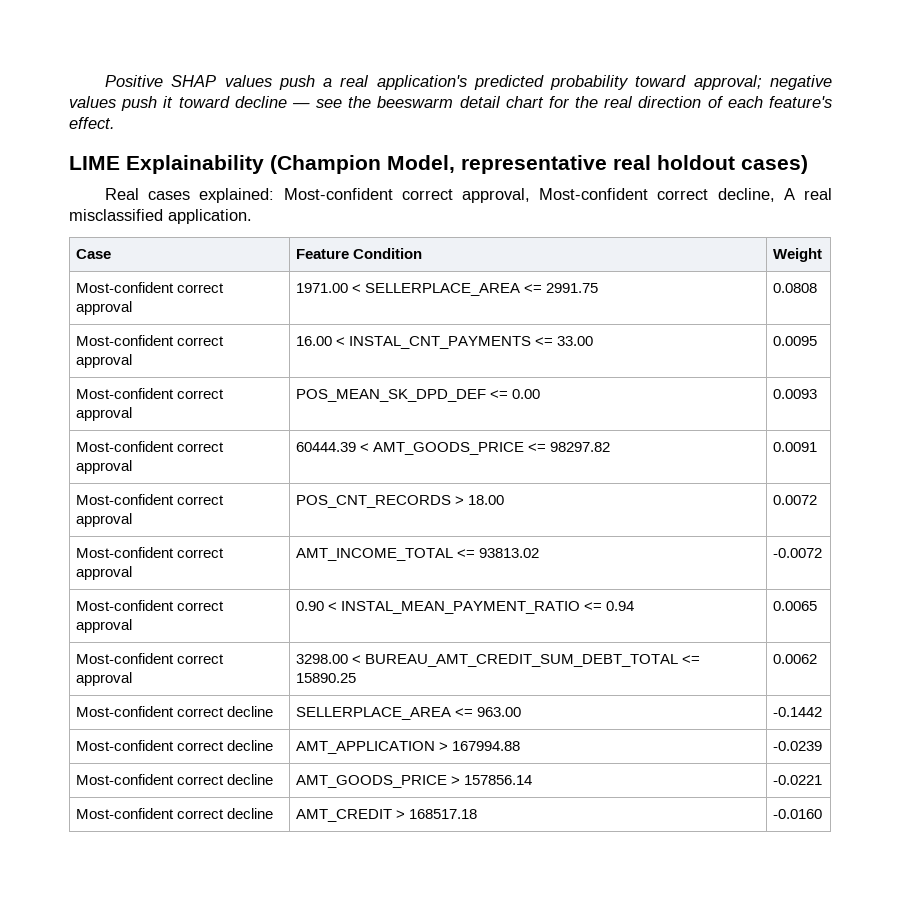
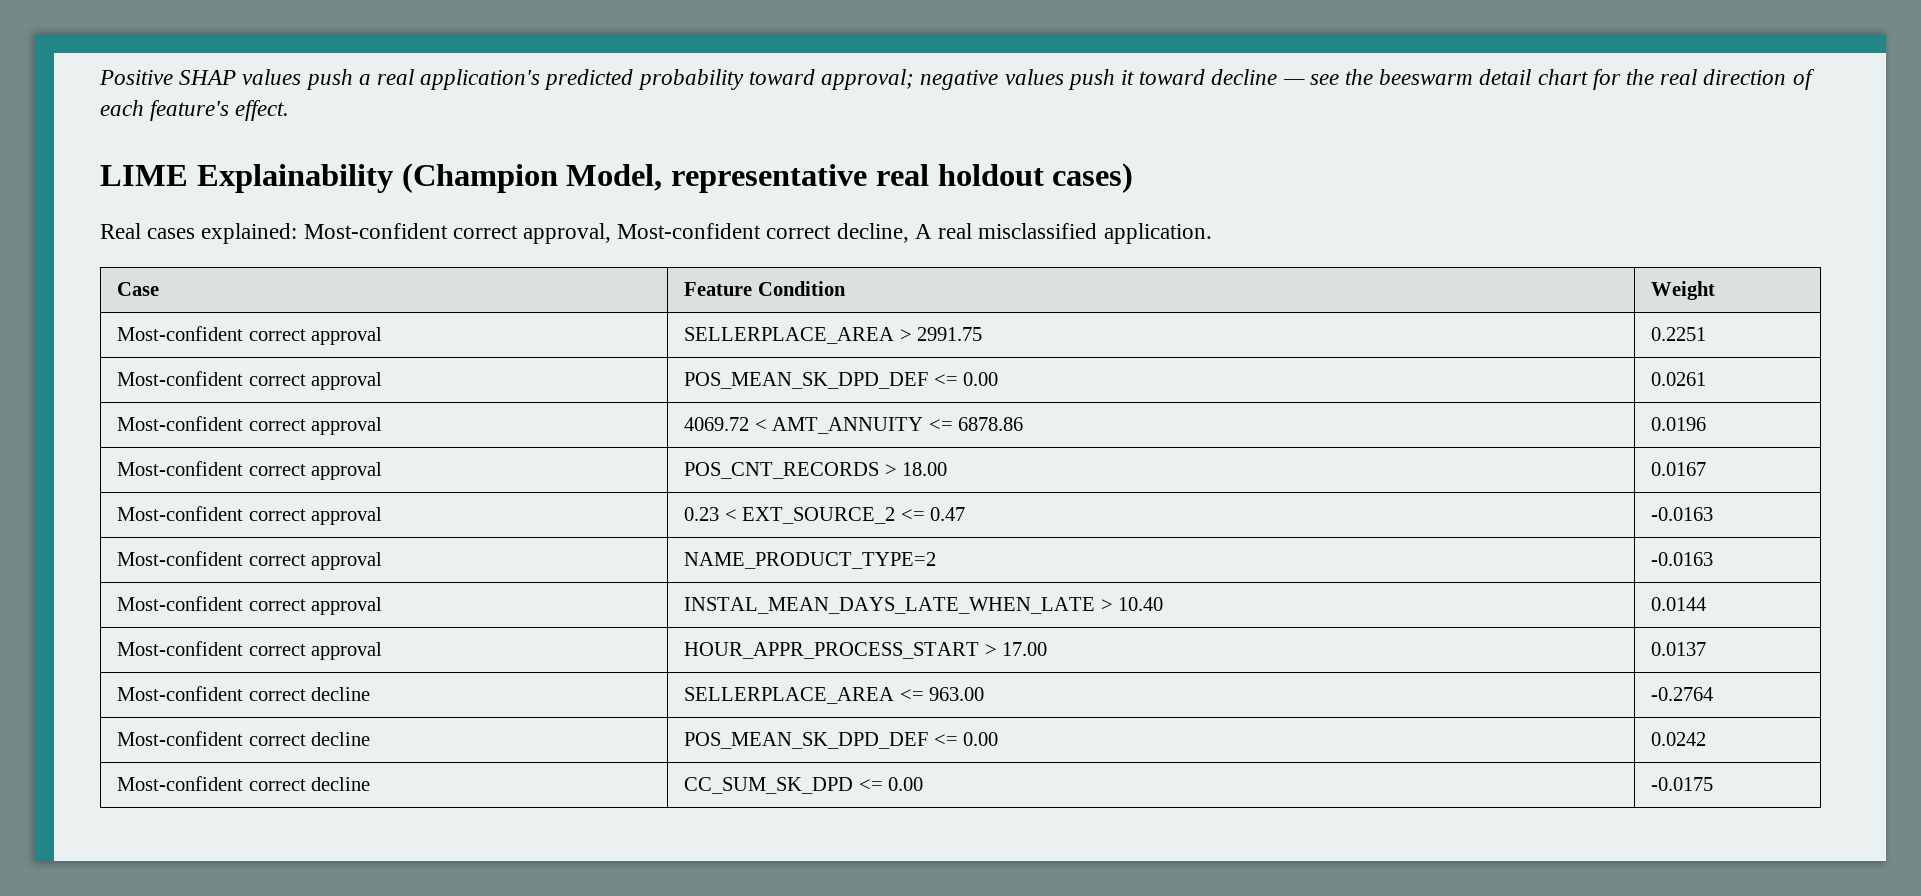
- Most-confident correct approval | 1971.00 < SELLERPLACE_AREA <= 2991.75 | 0.0808
- Most-confident correct approval | 16.00 < INSTAL_CNT_PAYMENTS <= 33.00 | 0.0095
+ Most-confident correct approval | SELLERPLACE_AREA > 2991.75 | 0.2251
- Most-confident correct approval | POS_MEAN_SK_DPD_DEF <= 0.00 | 0.0093
- Most-confident correct approval | 60444.39 < AMT_GOODS_PRICE <= 98297.82 | 0.0091
+ Most-confident correct approval | POS_MEAN_SK_DPD_DEF <= 0.00 | 0.0261
+ Most-confident correct approval | 4069.72 < AMT_ANNUITY <= 6878.86 | 0.0196
- Most-confident correct approval | POS_CNT_RECORDS > 18.00 | 0.0072
- Most-confident correct approval | AMT_INCOME_TOTAL <= 93813.02 | -0.0072
- Most-confident correct approval | 0.90 < INSTAL_MEAN_PAYMENT_RATIO <= 0.94 | 0.0065
- Most-confident correct approval | 3298.00 < BUREAU_AMT_CREDIT_SUM_DEBT_TOTAL <= 15890.25 | 0.0062
+ Most-confident correct approval | POS_CNT_RECORDS > 18.00 | 0.0167
+ Most-confident correct approval | 0.23 < EXT_SOURCE_2 <= 0.47 | -0.0163
+ Most-confident correct approval | NAME_PRODUCT_TYPE=2 | -0.0163
+ Most-confident correct approval | INSTAL_MEAN_DAYS_LATE_WHEN_LATE > 10.40 | 0.0144
+ Most-confident correct approval | HOUR_APPR_PROCESS_START > 17.00 | 0.0137
- Most-confident correct decline | SELLERPLACE_AREA <= 963.00 | -0.1442
- Most-confident correct decline | AMT_APPLICATION > 167994.88 | -0.0239
- Most-confident correct decline | AMT_GOODS_PRICE > 157856.14 | -0.0221
- Most-confident correct decline | AMT_CREDIT > 168517.18 | -0.0160
+ Most-confident correct decline | SELLERPLACE_AREA <= 963.00 | -0.2764
+ Most-confident correct decline | POS_MEAN_SK_DPD_DEF <= 0.00 | 0.0242
+ Most-confident correct decline | CC_SUM_SK_DPD <= 0.00 | -0.0175

